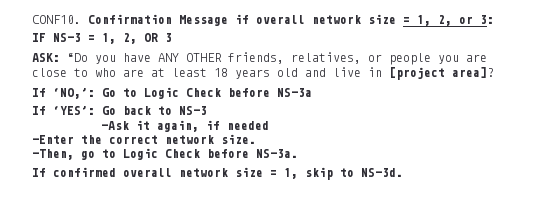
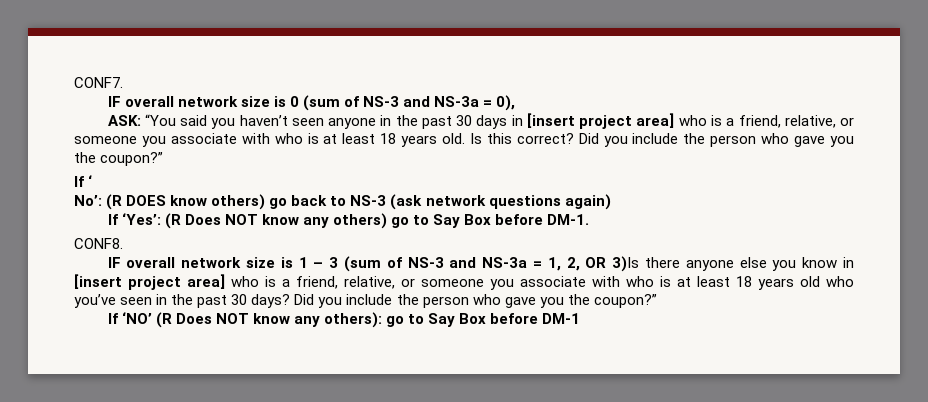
- CONF10. Confirmation Message if overall network size = 1, 2, or 3:
- IF NS-3 = 1, 2, OR 3
- ASK: “Do you have ANY OTHER friends, relatives, or people you are close to who are at least 18 years old and live in [project area]?
- If ‘NO,’: Go to Logic Check before NS-3a
- If ‘YES’: Go back to NS-3
- -Ask it again, if needed
- -Enter the correct network size.
- -Then, go to Logic Check before NS-3a.
- If confirmed overall network size = 1, skip to NS-3d.
+ CONF7.
+ IF overall network size is 0 (sum of NS-3 and NS-3a = 0),
+ ASK: “You said you haven’t seen anyone in the past 30 days in [insert project area] who is a friend, relative, or someone you associate with who is at least 18 years old. Is this correct? Did you include the person who gave you the coupon?”
+ If ‘
+ No’: (R DOES know others) go back to NS-3 (ask network questions again)
+ If ‘Yes’: (R Does NOT know any others) go to Say Box before DM-1.
+ CONF8.
+ IF overall network size is 1 – 3 (sum of NS-3 and NS-3a = 1, 2, OR 3)Is there anyone else you know in [insert project area] who is a friend, relative, or someone you associate with who is at least 18 years old who you’ve seen in the past 30 days? Did you include the person who gave you the coupon?”
+ If ‘NO’ (R Does NOT know any others): go to Say Box before DM-1

